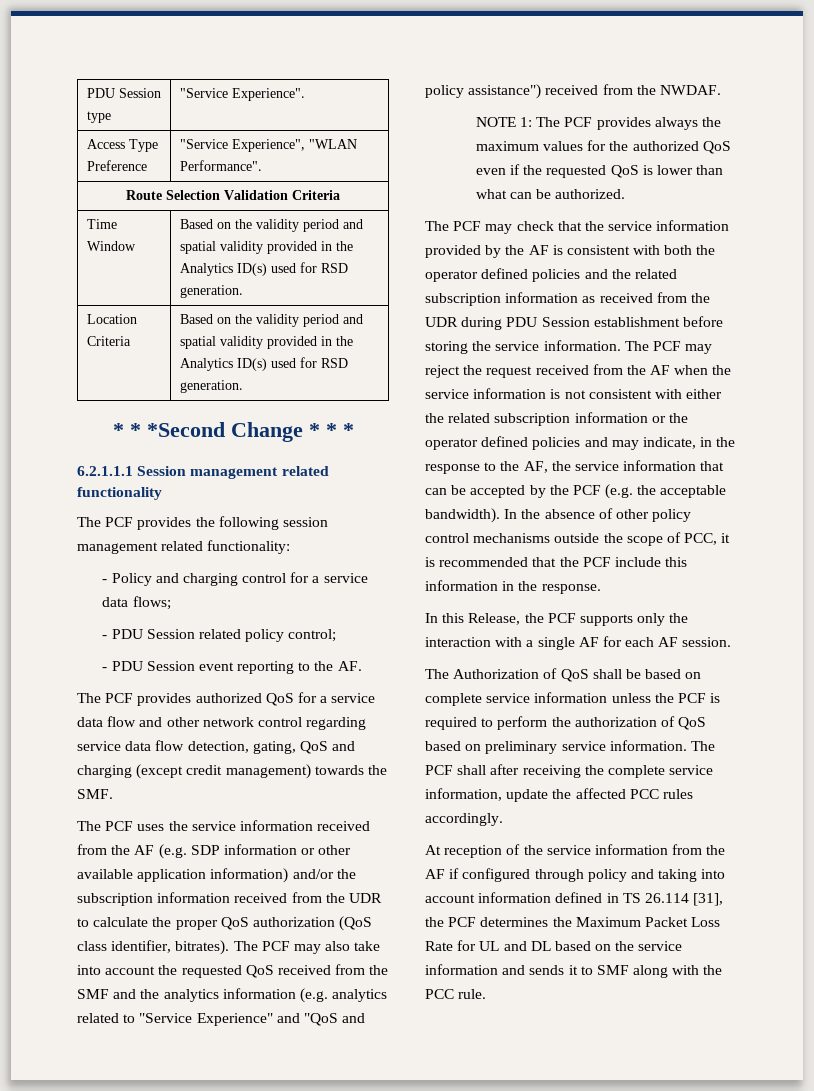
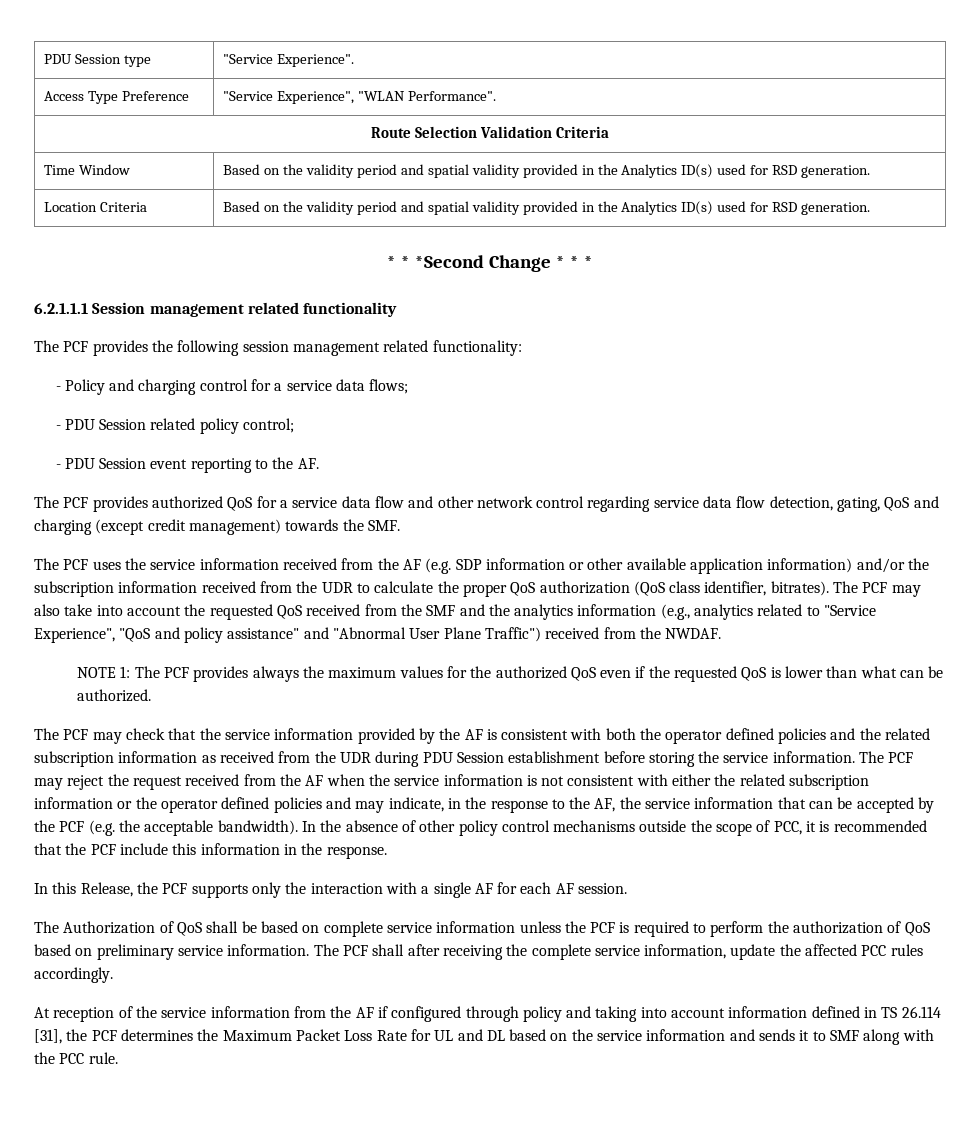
- The PCF may also take into account the requested QoS received from the SMF and the analytics information (e.g. analytics related to "Service Experience" and "QoS and policy assistance") received from the NWDAF.
+ The PCF may also take into account the requested QoS received from the SMF and the analytics information (e.g., analytics related to "Service Experience", "QoS and policy assistance" and "Abnormal User Plane Traffic") received from the NWDAF.

